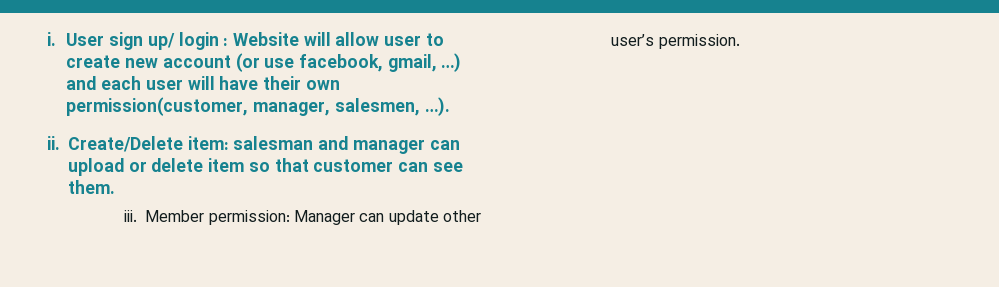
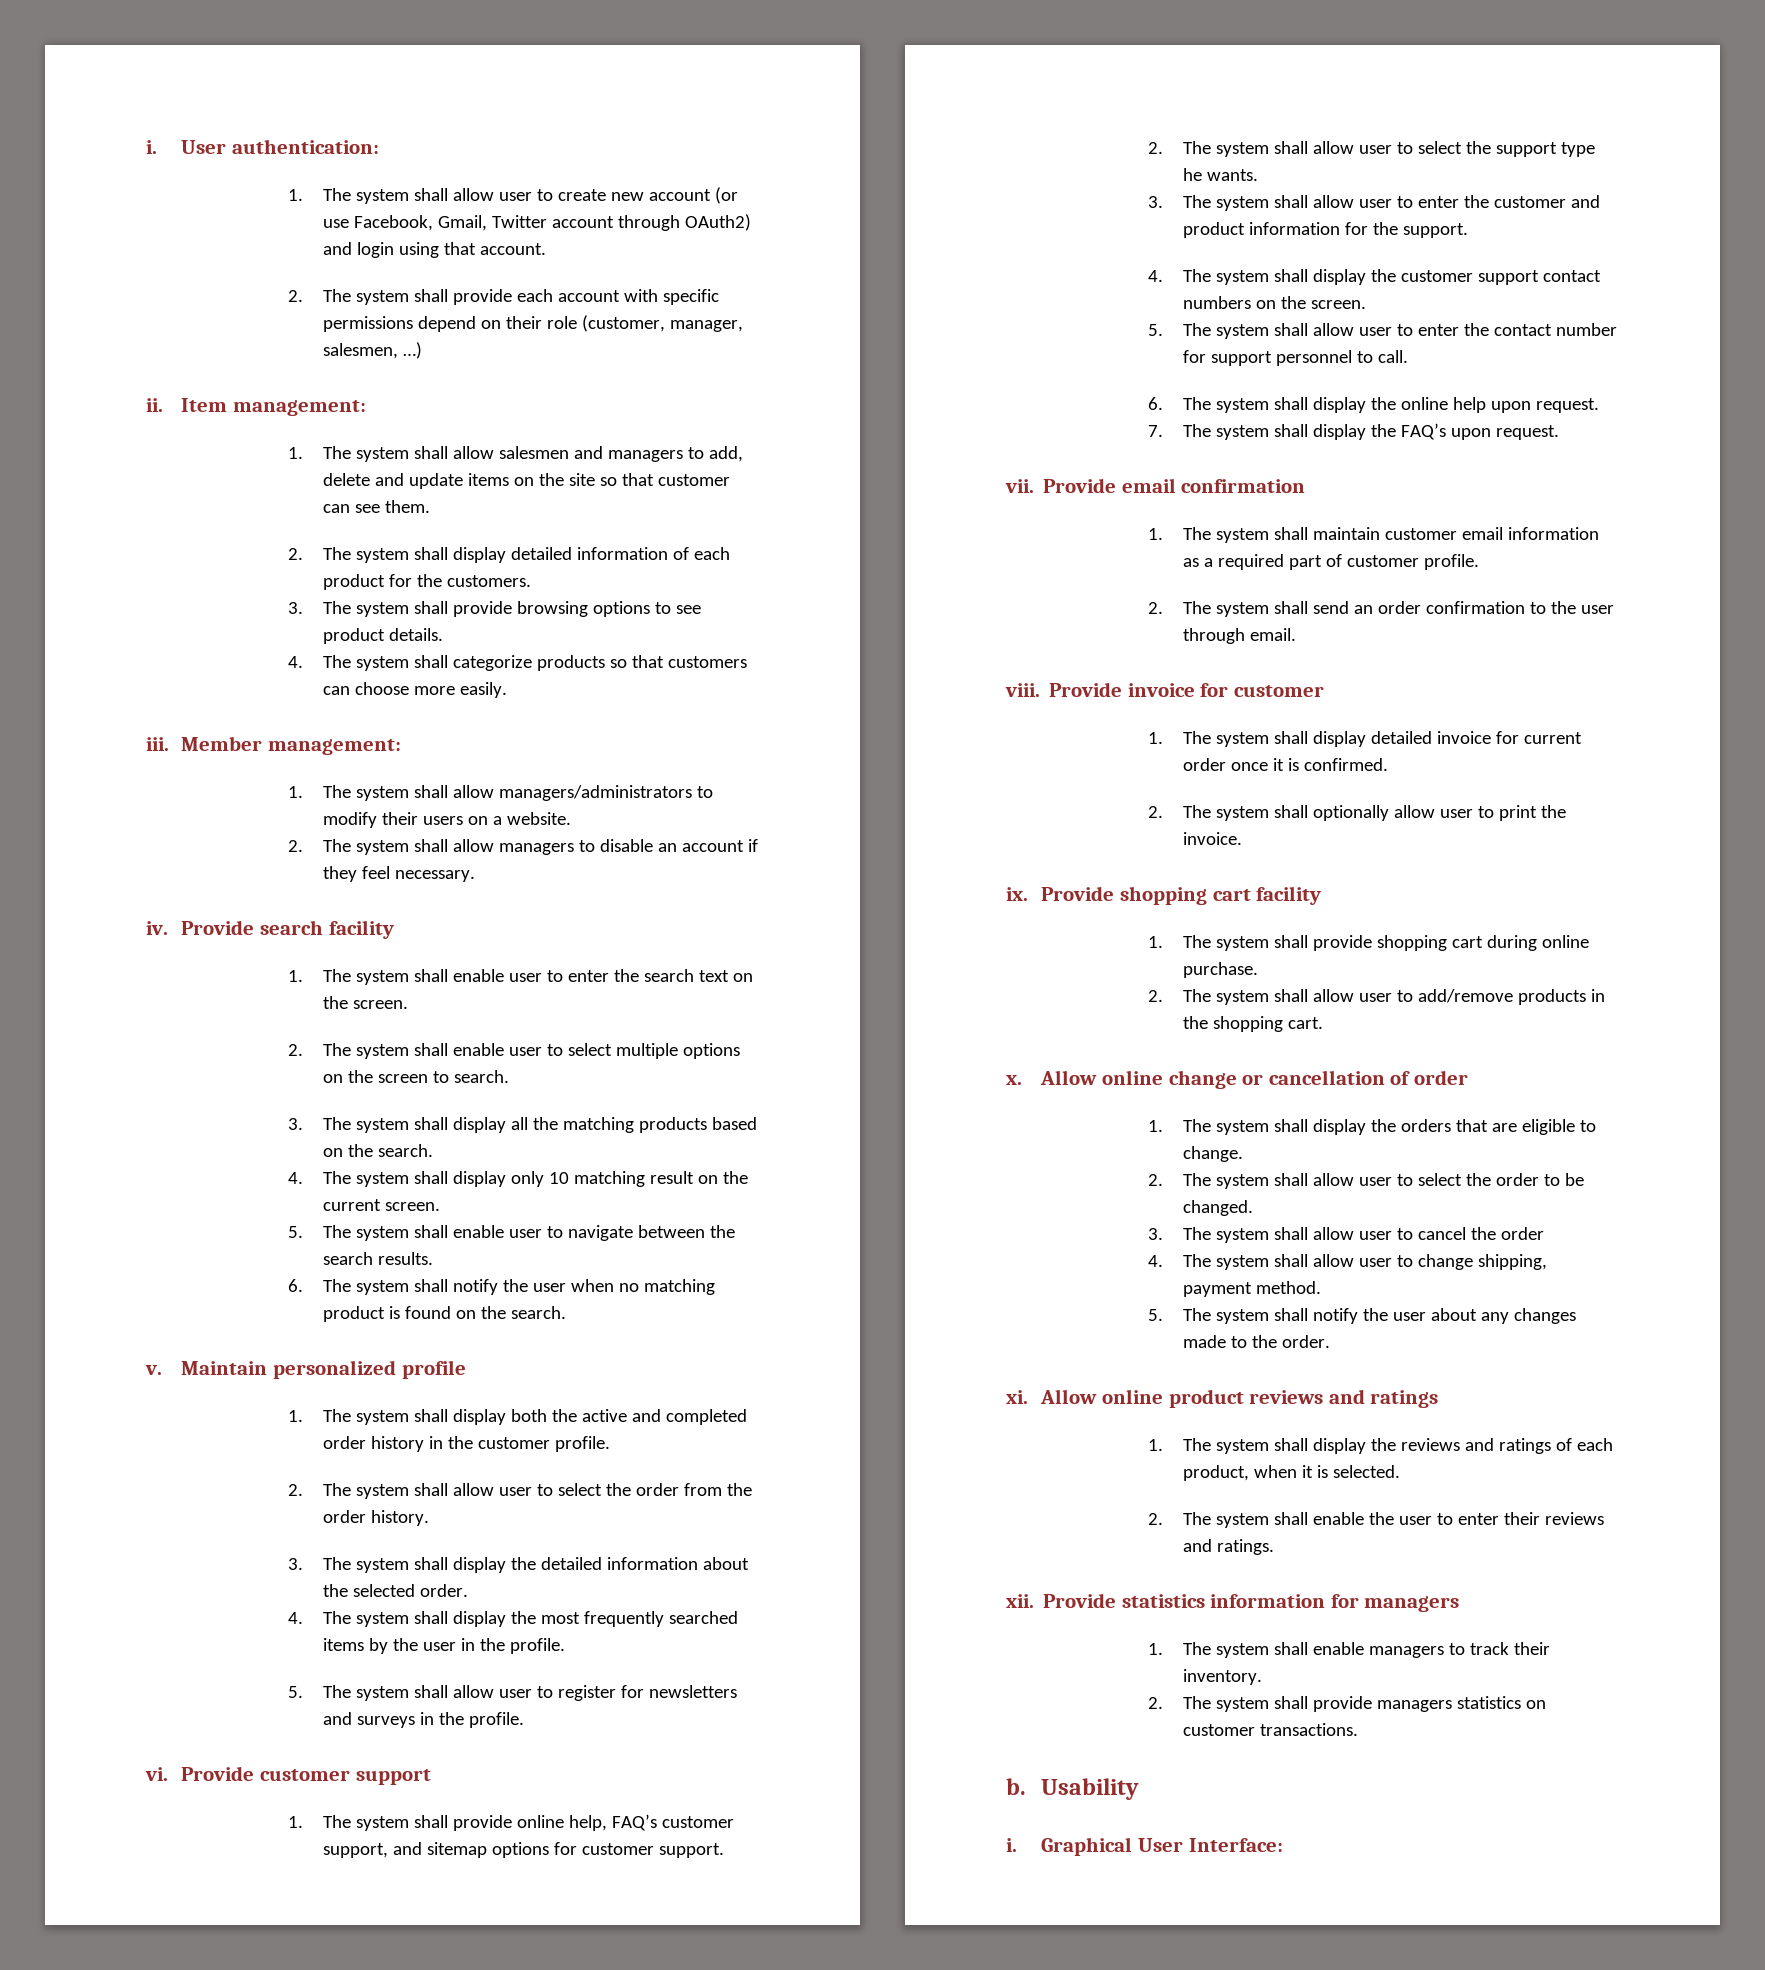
- User sign up/ login : Website will allow user to create new account (or use facebook, gmail, …) and each user will have their own permission(customer, manager, salesmen, …).
+ User authentication:
+ 1. The system shall allow user to create new account (or use Facebook, Gmail, Twitter account through OAuth2) and login using that account.
+ 2. The system shall provide each account with specific permissions depend on their role (customer, manager, salesmen, …)
- Create/Delete item: salesman and manager can upload or delete item so that customer can see them.
+ Item management:
+ 1. The system shall allow salesmen and managers to add, delete and update items on the site so that customer can see them.
- iii. Member permission: Manager can update other user’s permission.
+ 2. The system shall display detailed information of each product for the customers.
+ 3. The system shall provide browsing options to see product details.
+ 4. The system shall categorize products so that customers can choose more easily.
+ iii. Member management:
+ 1. The system shall allow managers/administrators to modify their users on a website.
+ 2. The system shall allow managers to disable an account if they feel necessary.
+ iv. Provide search facility
+ 1. The system shall enable user to enter the search text on the screen.
+ 2. The system shall enable user to select multiple options on the screen to search.
+ 3. The system shall display all the matching products based on the search.
+ 4. The system shall display only 10 matching result on the current screen.
+ 5. The system shall enable user to navigate between the search results.
+ 6. The system shall notify the user when no matching product is found on the search.
+ v. Maintain personalized profile
+ 1. The system shall display both the active and completed order history in the customer profile.
+ 2. The system shall allow user to select the order from the order history.
+ 3. The system shall display the detailed information about the selected order.
+ 4. The system shall display the most frequently searched items by the user in the profile.
+ 5. The system shall allow user to register for newsletters and surveys in the profile.
+ vi. Provide customer support
+ 1. The system shall provide online help, FAQ’s customer support, and sitemap options for customer support.
+ 2. The system shall allow user to select the support type he wants.
+ 3. The system shall allow user to enter the customer and product information for the support.
+ 4. The system shall display the customer support contact numbers on the screen.
+ 5. The system shall allow user to enter the contact number for support personnel to call.
+ 6. The system shall display the online help upon request.
+ 7. The system shall display the FAQ’s upon request.
+ vii. Provide email confirmation
+ 1. The system shall maintain customer email information as a required part of customer profile.
+ 2. The system shall send an order confirmation to the user through email.
+ viii. Provide invoice for customer
+ 1. The system shall display detailed invoice for current order once it is confirmed.
+ 2. The system shall optionally allow user to print the invoice.
+ ix. Provide shopping cart facility
+ 1. The system shall provide shopping cart during online purchase.
+ 2. The system shall allow user to add/remove products in the shopping cart.
+ x. Allow online change or cancellation of order
+ 1. The system shall display the orders that are eligible to change.
+ 2. The system shall allow user to select the order to be changed.
+ 3. The system shall allow user to cancel the order
+ 4. The system shall allow user to change shipping, payment method.
+ 5. The system shall notify the user about any changes made to the order.
+ xi. Allow online product reviews and ratings
+ 1. The system shall display the reviews and ratings of each product, when it is selected.
+ 2. The system shall enable the user to enter their reviews and ratings.
+ xii. Provide statistics information for managers
+ 1. The system shall enable managers to track their inventory.
+ 2. The system shall provide managers statistics on customer transactions.
+ b. Usability
+ i. Graphical User Interface:

